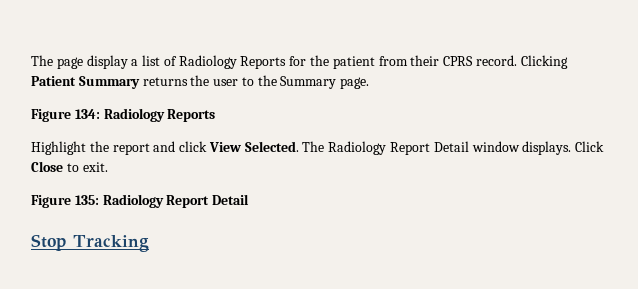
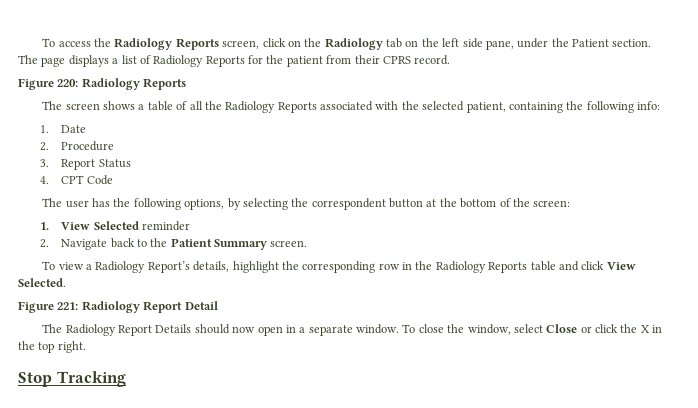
+ To access the Radiology Reports screen, click on the Radiology tab on the left side pane, under the Patient section.
- The page display a list of Radiology Reports for the patient from their CPRS record. Clicking Patient Summary returns the user to the Summary page.
- Figure 134: Radiology Reports
+ The page displays a list of Radiology Reports for the patient from their CPRS record.
+ Figure 220: Radiology Reports
- Highlight the report and click View Selected. The Radiology Report Detail window displays. Click Close to exit.
- Figure 135: Radiology Report Detail
+ The screen shows a table of all the Radiology Reports associated with the selected patient, containing the following info:
+ 1. Date
+ 2. Procedure
+ 3. Report Status
+ 4. CPT Code
+ The user has the following options, by selecting the correspondent button at the bottom of the screen:
+ 1. View Selected reminder
+ 2. Navigate back to the Patient Summary screen.
+ To view a Radiology Report’s details, highlight the corresponding row in the Radiology Reports table and click View Selected.
+ Figure 221: Radiology Report Detail
+ The Radiology Report Details should now open in a separate window. To close the window, select Close or click the X in the top right.

